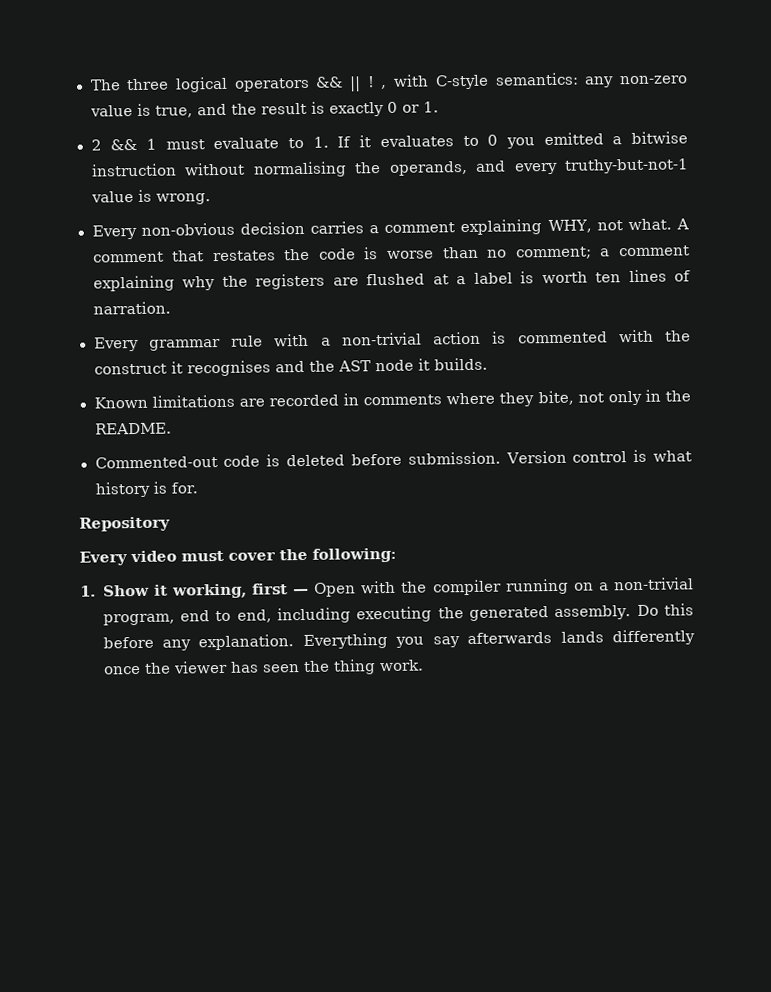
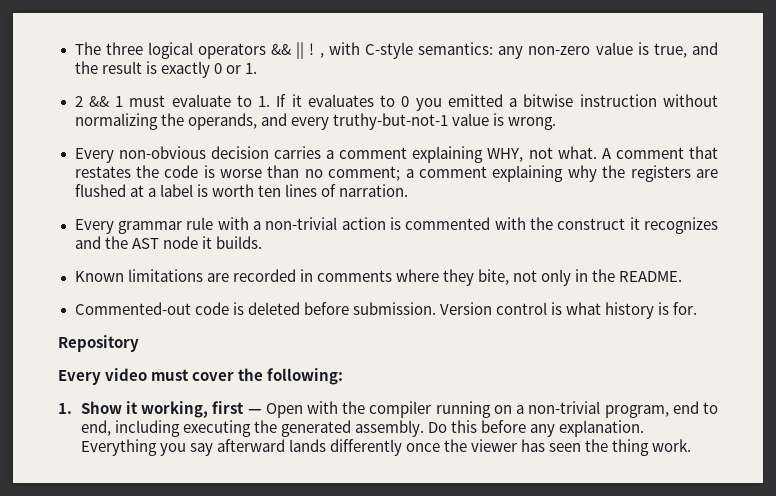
- 2 && 1 must evaluate to 1. If it evaluates to 0 you emitted a bitwise instruction without normalising the operands, and every truthy-but-not-1 value is wrong.
+ 2 && 1 must evaluate to 1. If it evaluates to 0 you emitted a bitwise instruction without normalizing the operands, and every truthy-but-not-1 value is wrong.
- Every grammar rule with a non-trivial action is commented with the construct it recognises and the AST node it builds.
+ Every grammar rule with a non-trivial action is commented with the construct it recognizes and the AST node it builds.
- Everything you say afterwards lands differently once the viewer has seen the thing work.
+ Everything you say afterward lands differently once the viewer has seen the thing work.

